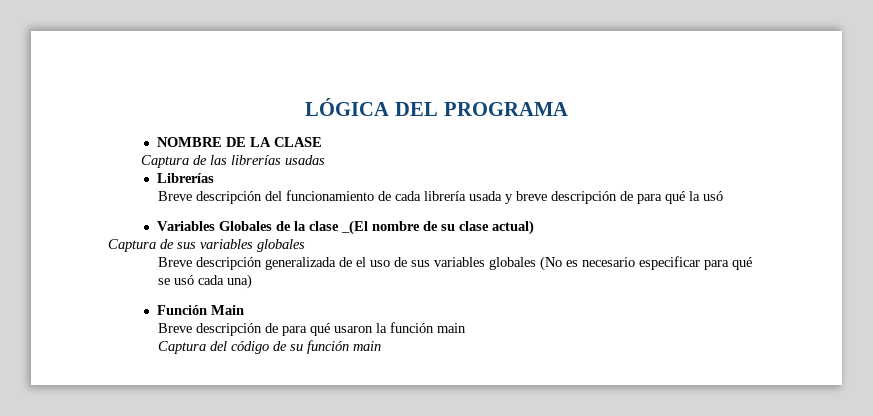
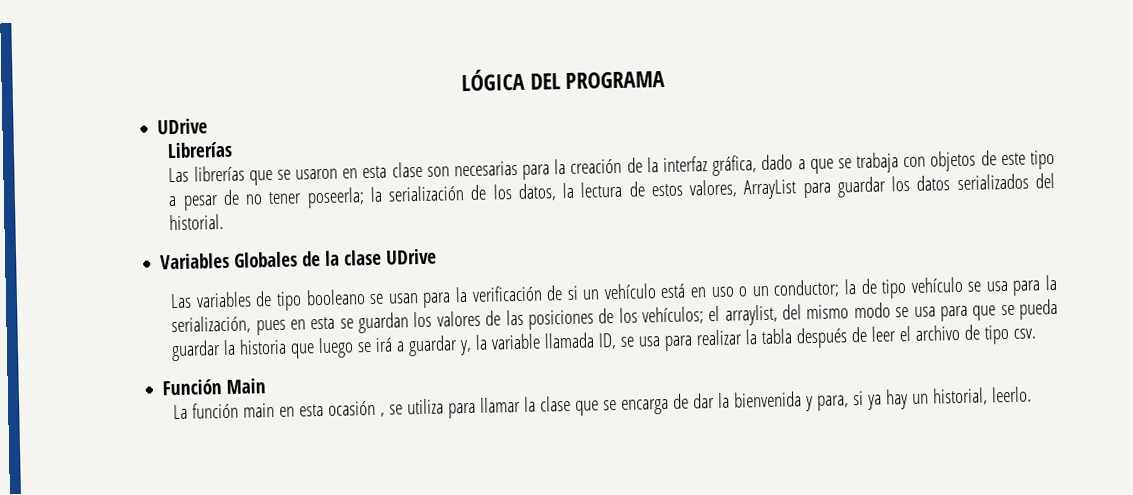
  LÓGICA DEL PROGRAMA
- NOMBRE DE LA CLASE
- Captura de las librerías usadas
+ UDrive
  Librerías
- Breve descripción del funcionamiento de cada librería usada y breve descripción de para qué la usó
+ Las librerías que se usaron en esta clase son necesarias para la creación de la interfaz gráfica, dado a que se trabaja con objetos de este tipo a pesar de no tener poseerla; la serialización de los datos, la lectura de estos valores, ArrayList para guardar los datos serializados del historial.
- Variables Globales de la clase _(El nombre de su clase actual)
- Captura de sus variables globales
- Breve descripción generalizada de el uso de sus variables globales (No es necesario especificar para qué se usó cada una)
+ Variables Globales de la clase UDrive
+ Las variables de tipo booleano se usan para la verificación de si un vehículo está en uso o un conductor; la de tipo vehículo se usa para la serialización, pues en esta se guardan los valores de las posiciones de los vehículos; el arraylist, del mismo modo se usa para que se pueda guardar la historia que luego se irá a guardar y, la variable llamada ID, se usa para realizar la tabla después de leer el archivo de tipo csv.
  Función Main
- Breve descripción de para qué usaron la función main
- Captura del código de su función main
+ La función main en esta ocasión , se utiliza para llamar la clase que se encarga de dar la bienvenida y para, si ya hay un historial, leerlo.

